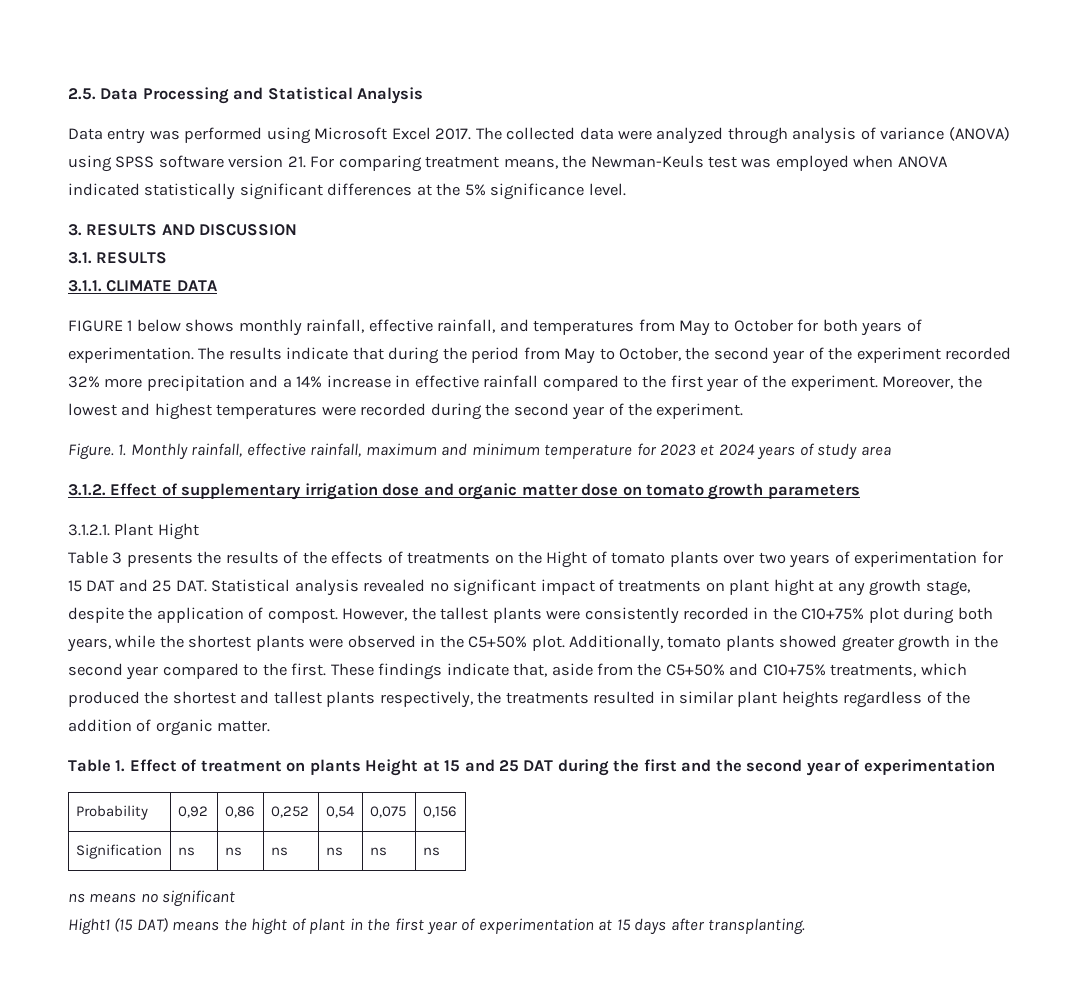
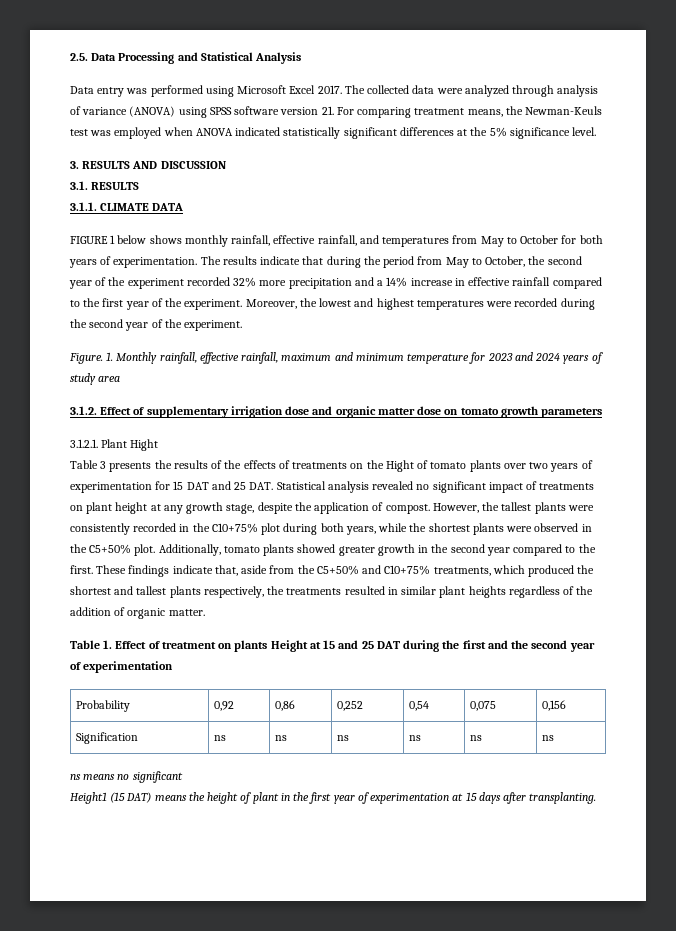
- 1. Monthly rainfall, effective rainfall, maximum and minimum temperature for 2023 et 2024 years of study area
+ 1. Monthly rainfall, effective rainfall, maximum and minimum temperature for 2023 and 2024 years of study area
- Table 3 presents the results of the effects of treatments on the Hight of tomato plants over two years of experimentation for 15 DAT and 25 DAT. Statistical analysis revealed no significant impact of treatments on plant hight at any growth stage, despite the application of compost.
+ Table 3 presents the results of the effects of treatments on the Hight of tomato plants over two years of experimentation for 15 DAT and 25 DAT. Statistical analysis revealed no significant impact of treatments on plant height at any growth stage, despite the application of compost.
- Hight1 (15 DAT) means the hight of plant in the first year of experimentation at 15 days after transplanting.
+ Height1 (15 DAT) means the height of plant in the first year of experimentation at 15 days after transplanting.

